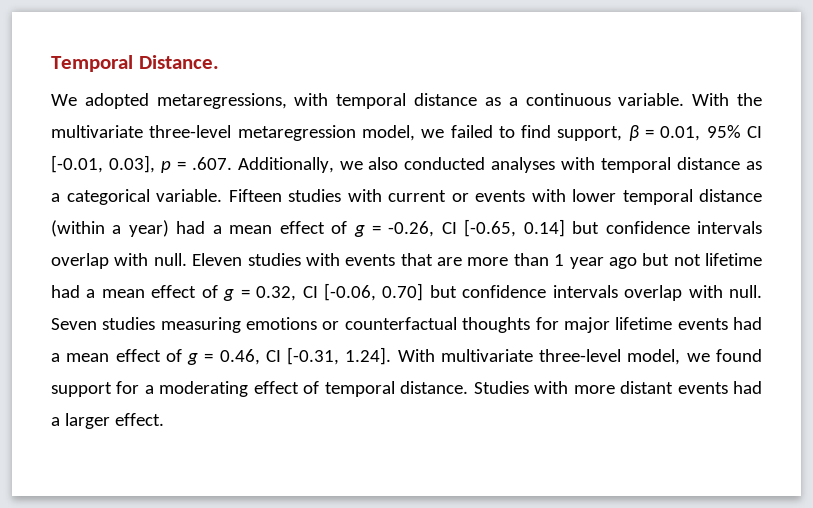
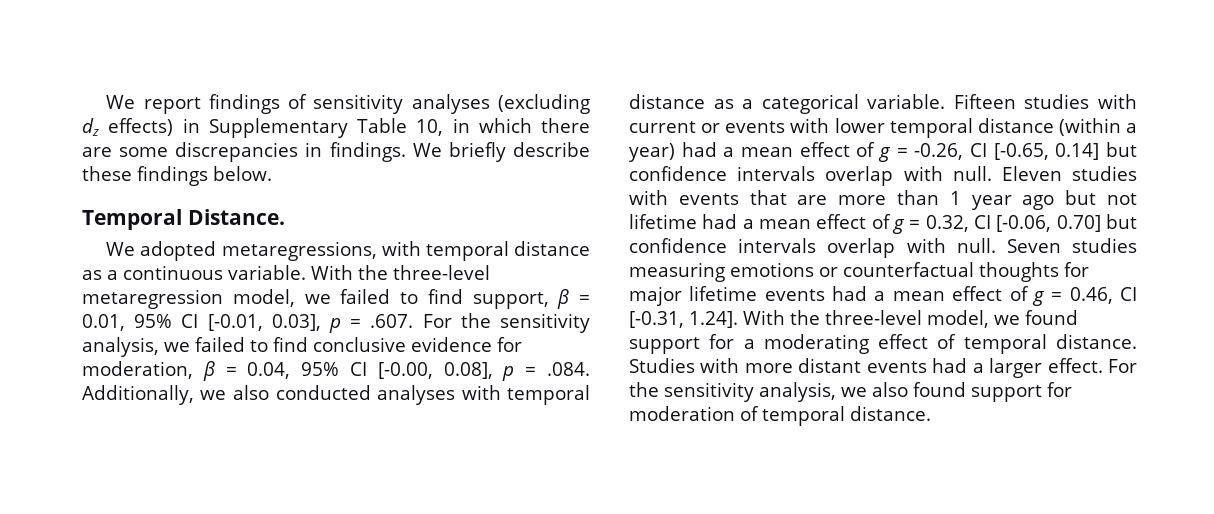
+ We report findings of sensitivity analyses (excluding dz effects) in Supplementary Table 10, in which there are some discrepancies in findings. We briefly describe these findings below.
- With the multivariate three-level metaregression model, we failed to find support, β = 0.01, 95% CI [-0.01, 0.03], p = .607. Additionally, we also conducted analyses with temporal distance as a categorical variable.
+ With the three-level metaregression model, we failed to find support, β = 0.01, 95% CI [-0.01, 0.03], p = .607. For the sensitivity analysis, we failed to find conclusive evidence for moderation, β = 0.04, 95% CI [-0.00, 0.08], p = .084. Additionally, we also conducted analyses with temporal distance as a categorical variable.
- Seven studies measuring emotions or counterfactual thoughts for major lifetime events had a mean effect of g = 0.46, CI [-0.31, 1.24]. With multivariate three-level model, we found support for a moderating effect of temporal distance.
+ Seven studies measuring emotions or counterfactual thoughts for major lifetime events had a mean effect of g = 0.46, CI [-0.31, 1.24]. With the three-level model, we found support for a moderating effect of temporal distance.
+ For the sensitivity analysis, we also found support for moderation of temporal distance.

